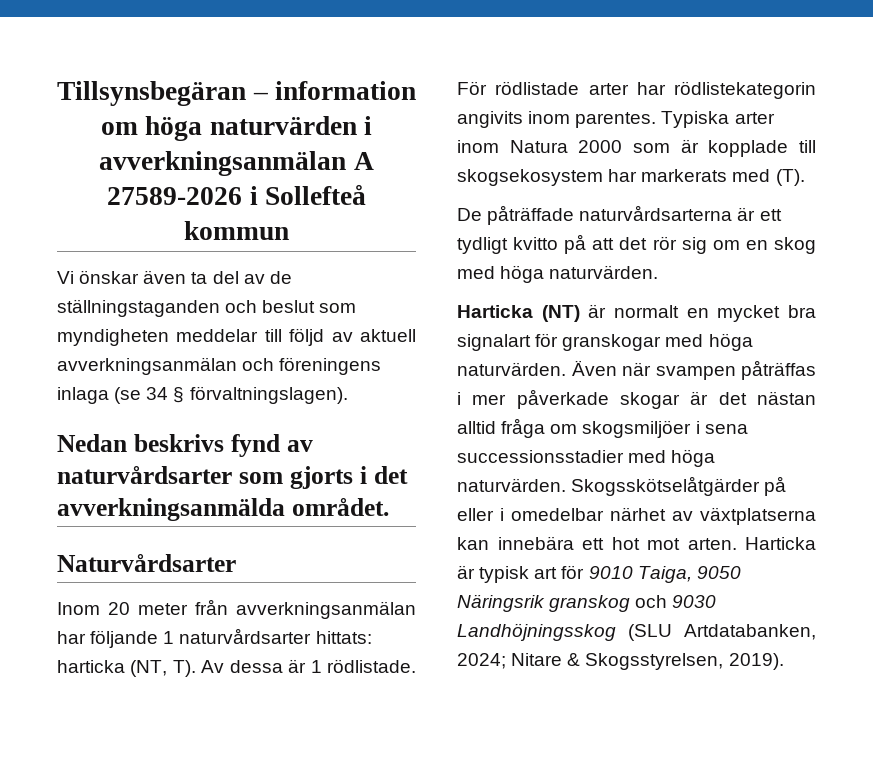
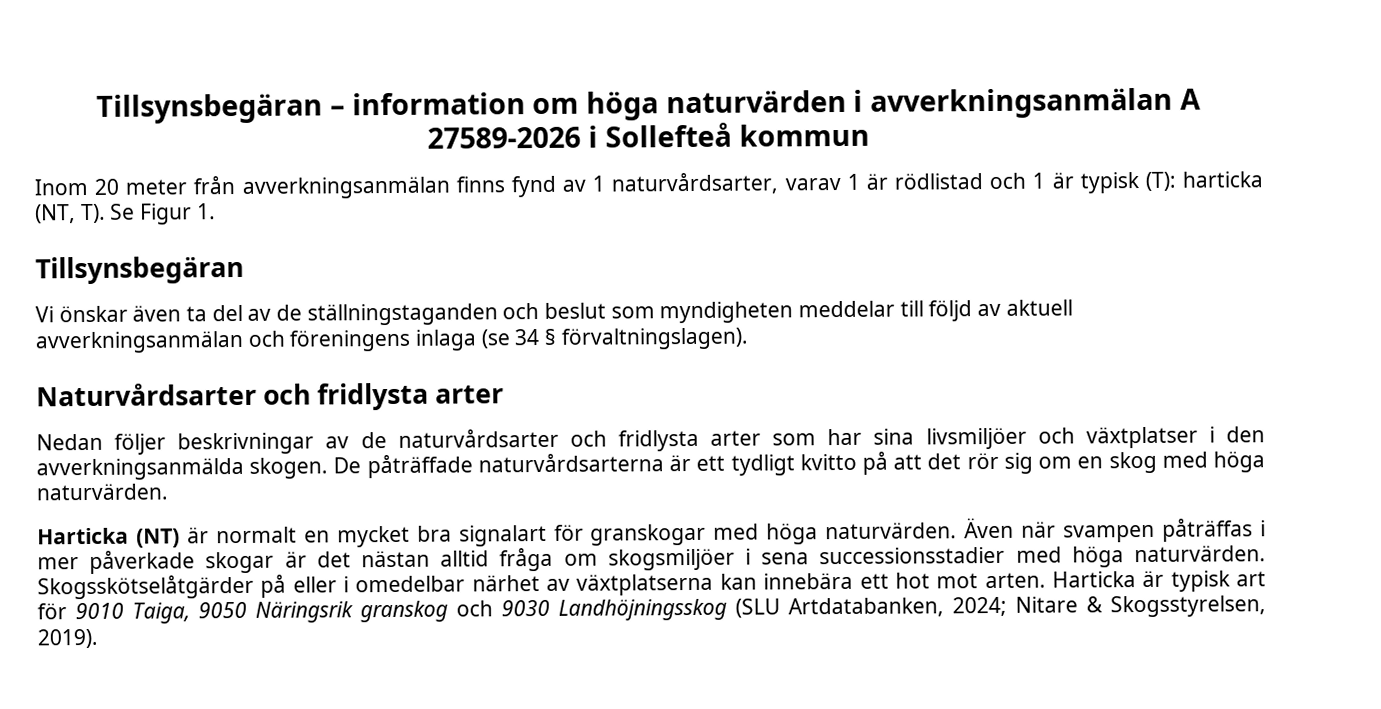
+ Inom 20 meter från avverkningsanmälan finns fynd av 1 naturvårdsarter, varav 1 är rödlistad och 1 är typisk (T): harticka (NT, T). Se Figur 1.
+ Tillsynsbegäran
- Nedan beskrivs fynd av naturvårdsarter som gjorts i det avverkningsanmälda området.
- Naturvårdsarter
- Inom 20 meter från avverkningsanmälan har följande 1 naturvårdsarter hittats: harticka (NT, T). Av dessa är 1 rödlistade. För rödlistade arter har rödlistekategorin angivits inom parentes. Typiska arter inom Natura 2000 som är kopplade till skogsekosystem har markerats med (T).
- De påträffade naturvårdsarterna är ett tydligt kvitto på att det rör sig om en skog med höga naturvärden.
+ Naturvårdsarter och fridlysta arter
+ Nedan följer beskrivningar av de naturvårdsarter och fridlysta arter som har sina livsmiljöer och växtplatser i den avverkningsanmälda skogen. De påträffade naturvårdsarterna är ett tydligt kvitto på att det rör sig om en skog med höga naturvärden.

